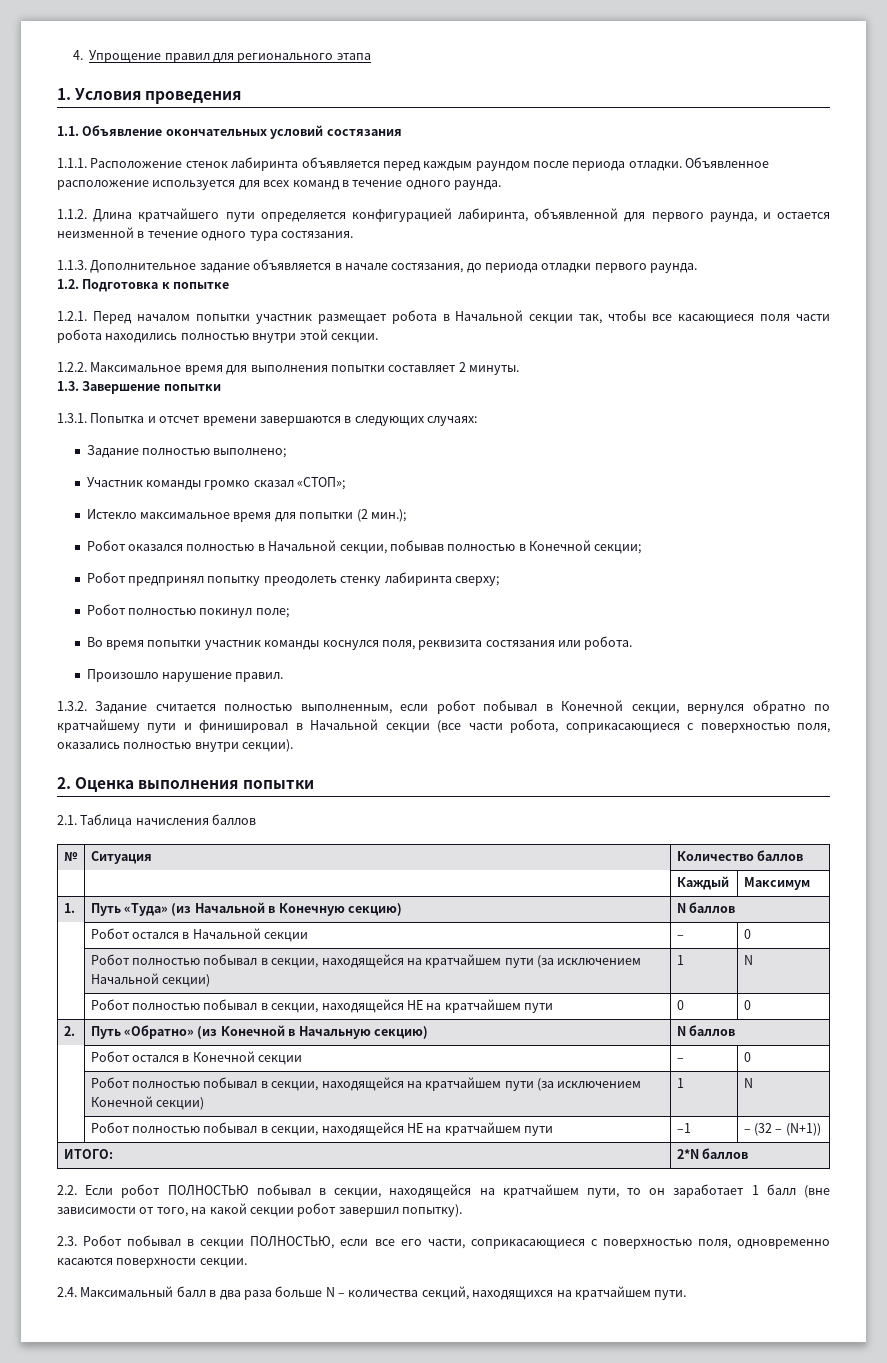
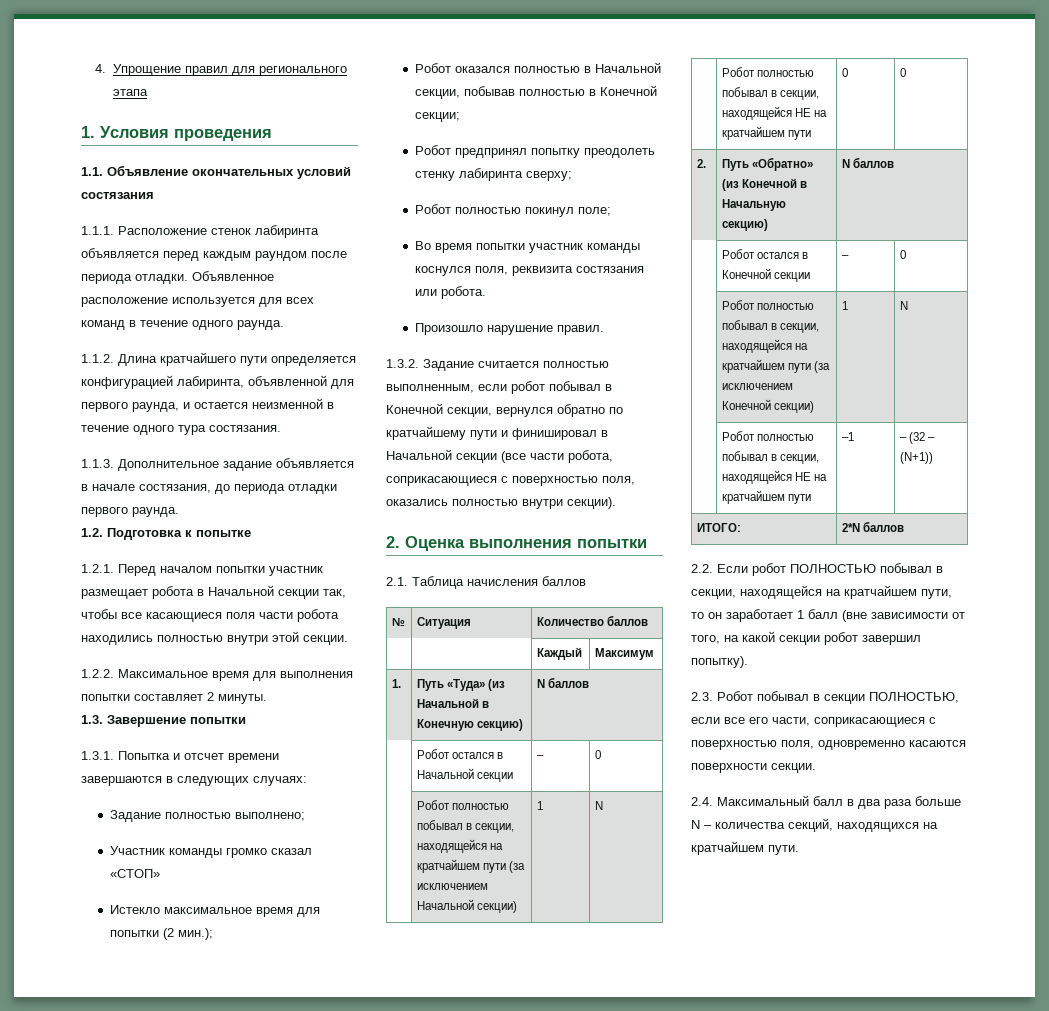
- Участник команды громко сказал «СТОП»;
+ Участник команды громко сказал «СТОП»

